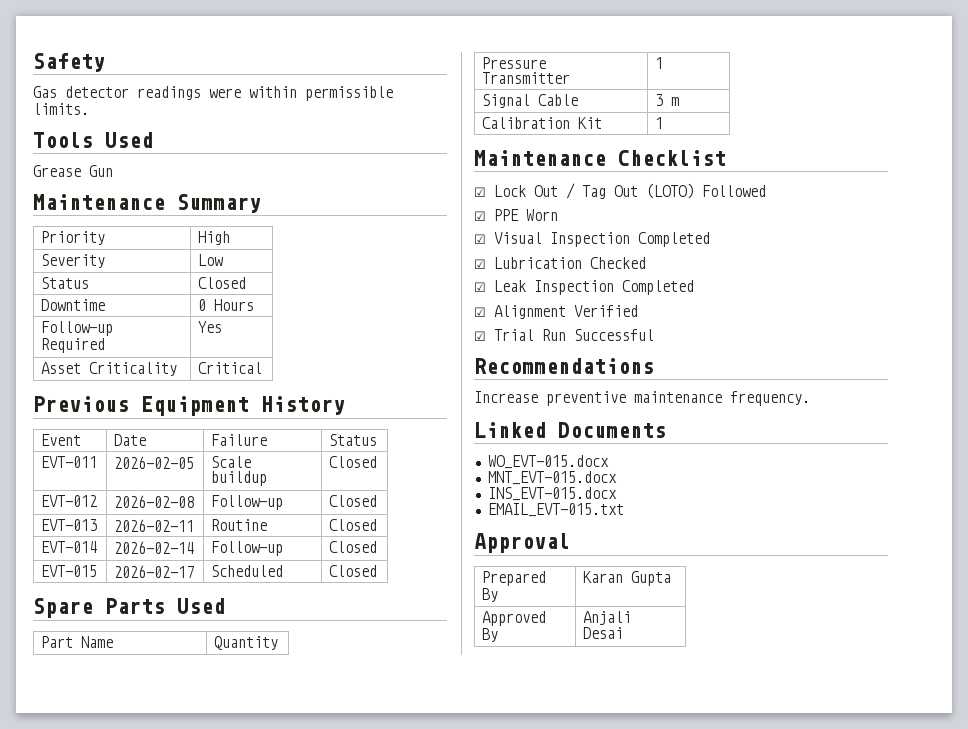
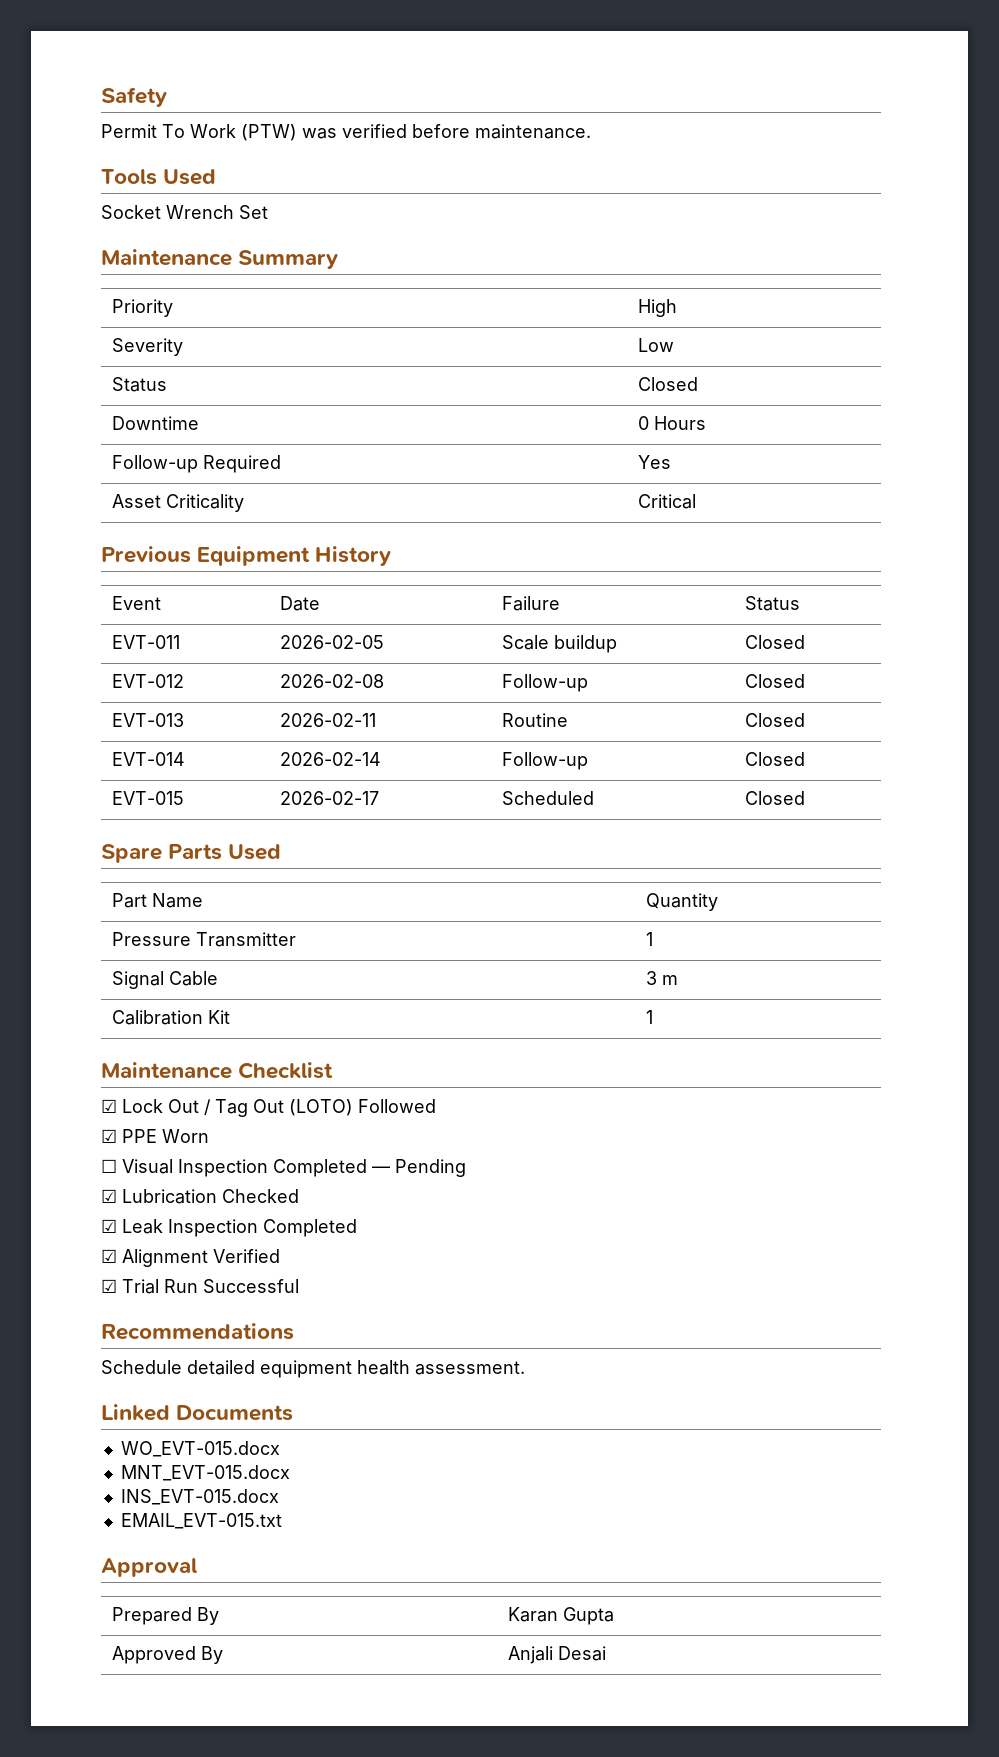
- Gas detector readings were within permissible limits.
+ Permit To Work (PTW) was verified before maintenance.
- Grease Gun
+ Socket Wrench Set
- ☑ Visual Inspection Completed
+ ☐ Visual Inspection Completed — Pending
- Increase preventive maintenance frequency.
+ Schedule detailed equipment health assessment.

